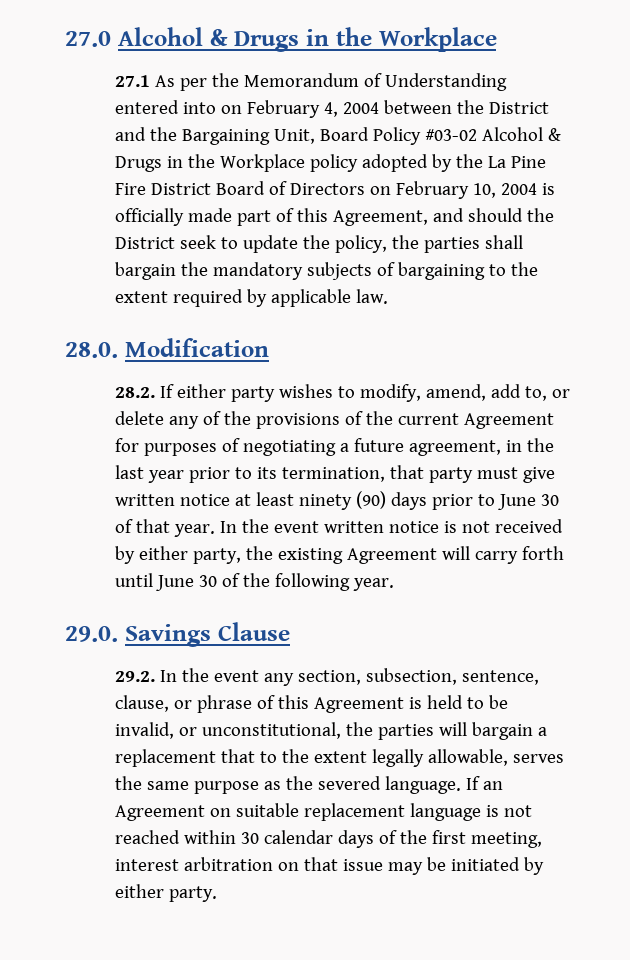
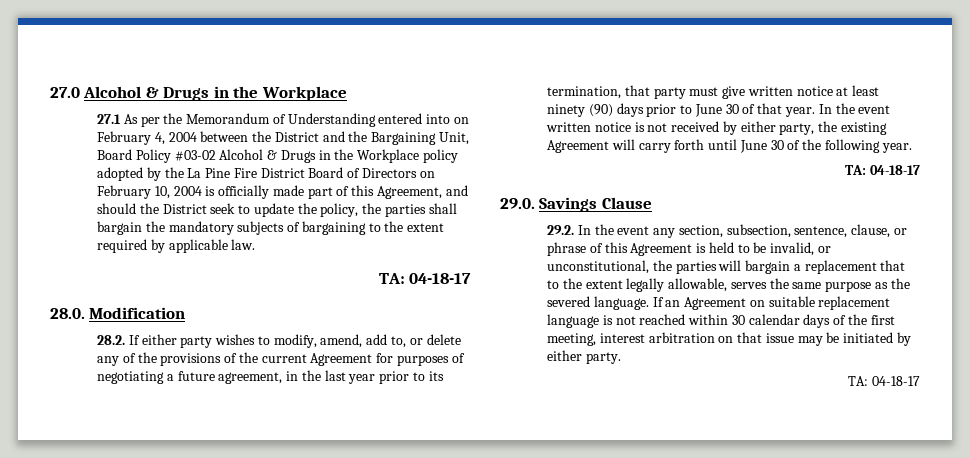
  27.1 As per the Memorandum of Understanding entered into on February 4, 2004 between the District and the Bargaining Unit, Board Policy #03-02 Alcohol & Drugs in the Workplace policy adopted by the La Pine Fire District Board of Directors on February 10, 2004 is officially made part of this Agreement, and should the District seek to update the policy, the parties shall bargain the mandatory subjects of bargaining to the extent required by applicable law.
+ TA: 04-18-17
  In the event written notice is not received by either party, the existing Agreement will carry forth until June 30 of the following year.
+ TA: 04-18-17
  If an Agreement on suitable replacement language is not reached within 30 calendar days of the first meeting, interest arbitration on that issue may be initiated by either party.
+ TA: 04-18-17

